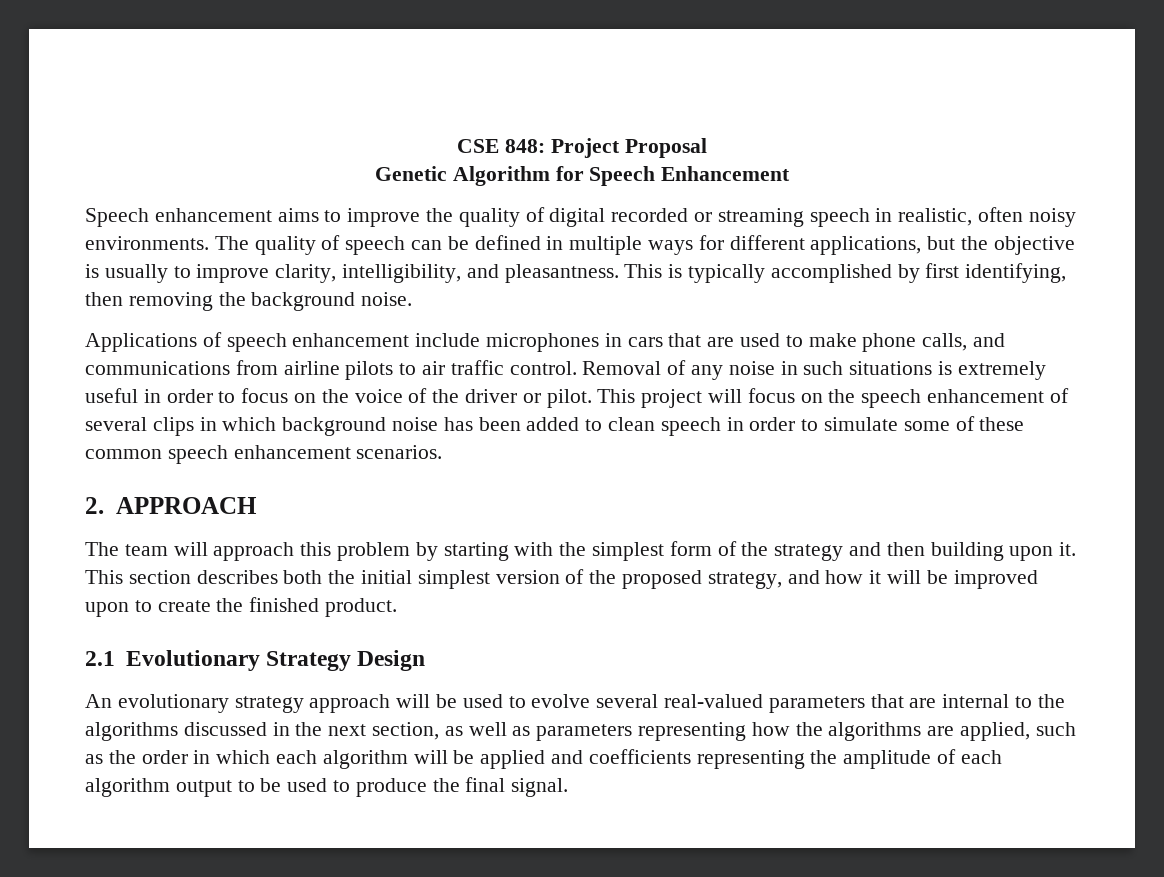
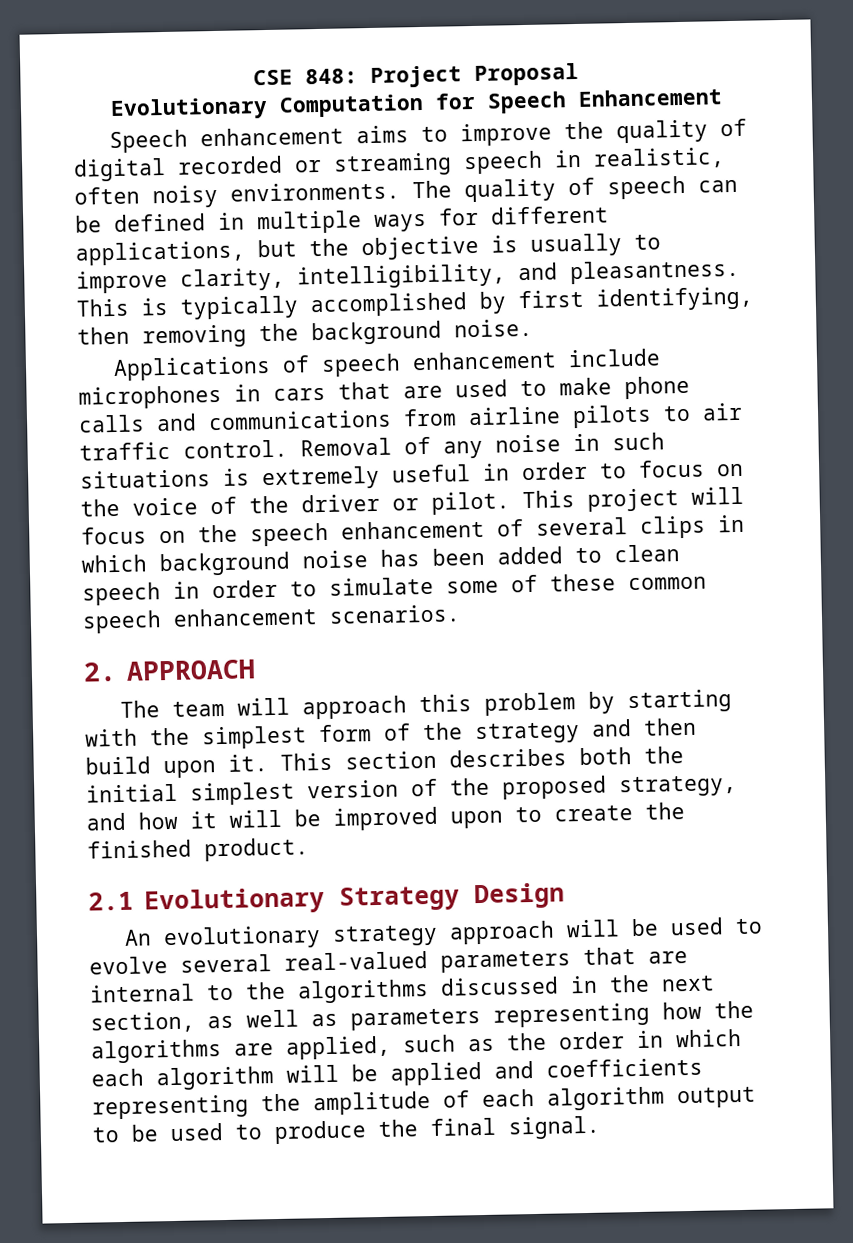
- Genetic Algorithm for Speech Enhancement
+ Evolutionary Computation for Speech Enhancement
- Applications of speech enhancement include microphones in cars that are used to make phone calls, and communications from airline pilots to air traffic control.
+ Applications of speech enhancement include microphones in cars that are used to make phone calls and communications from airline pilots to air traffic control.
- The team will approach this problem by starting with the simplest form of the strategy and then building upon it.
+ The team will approach this problem by starting with the simplest form of the strategy and then build upon it.

